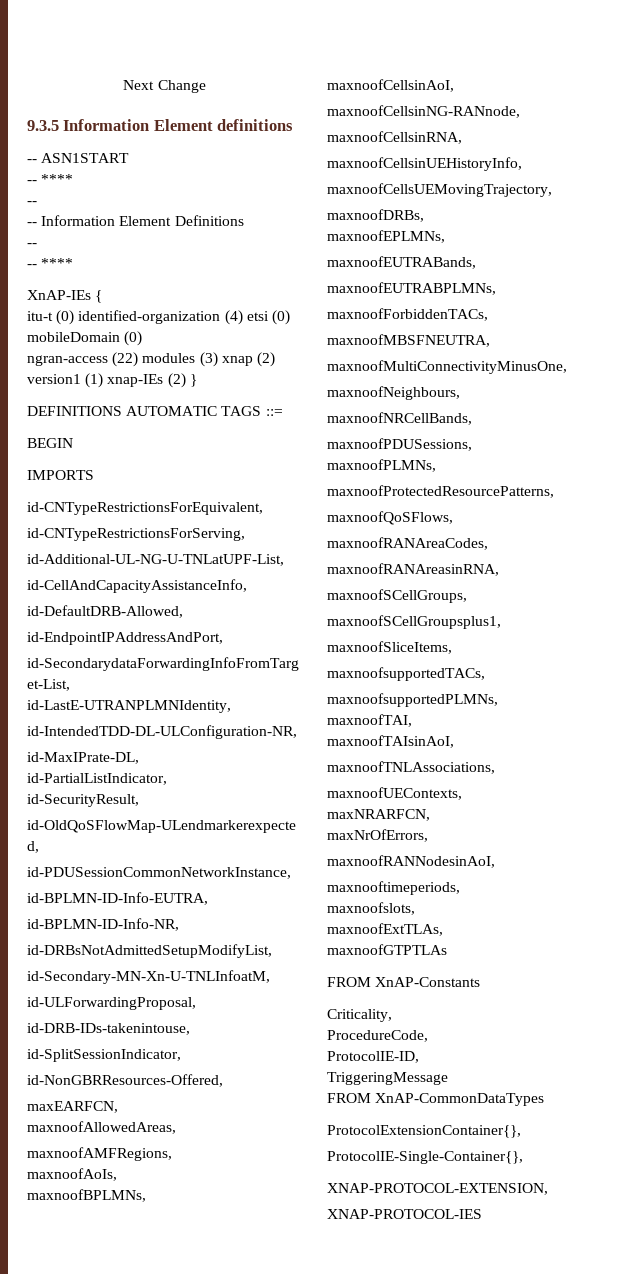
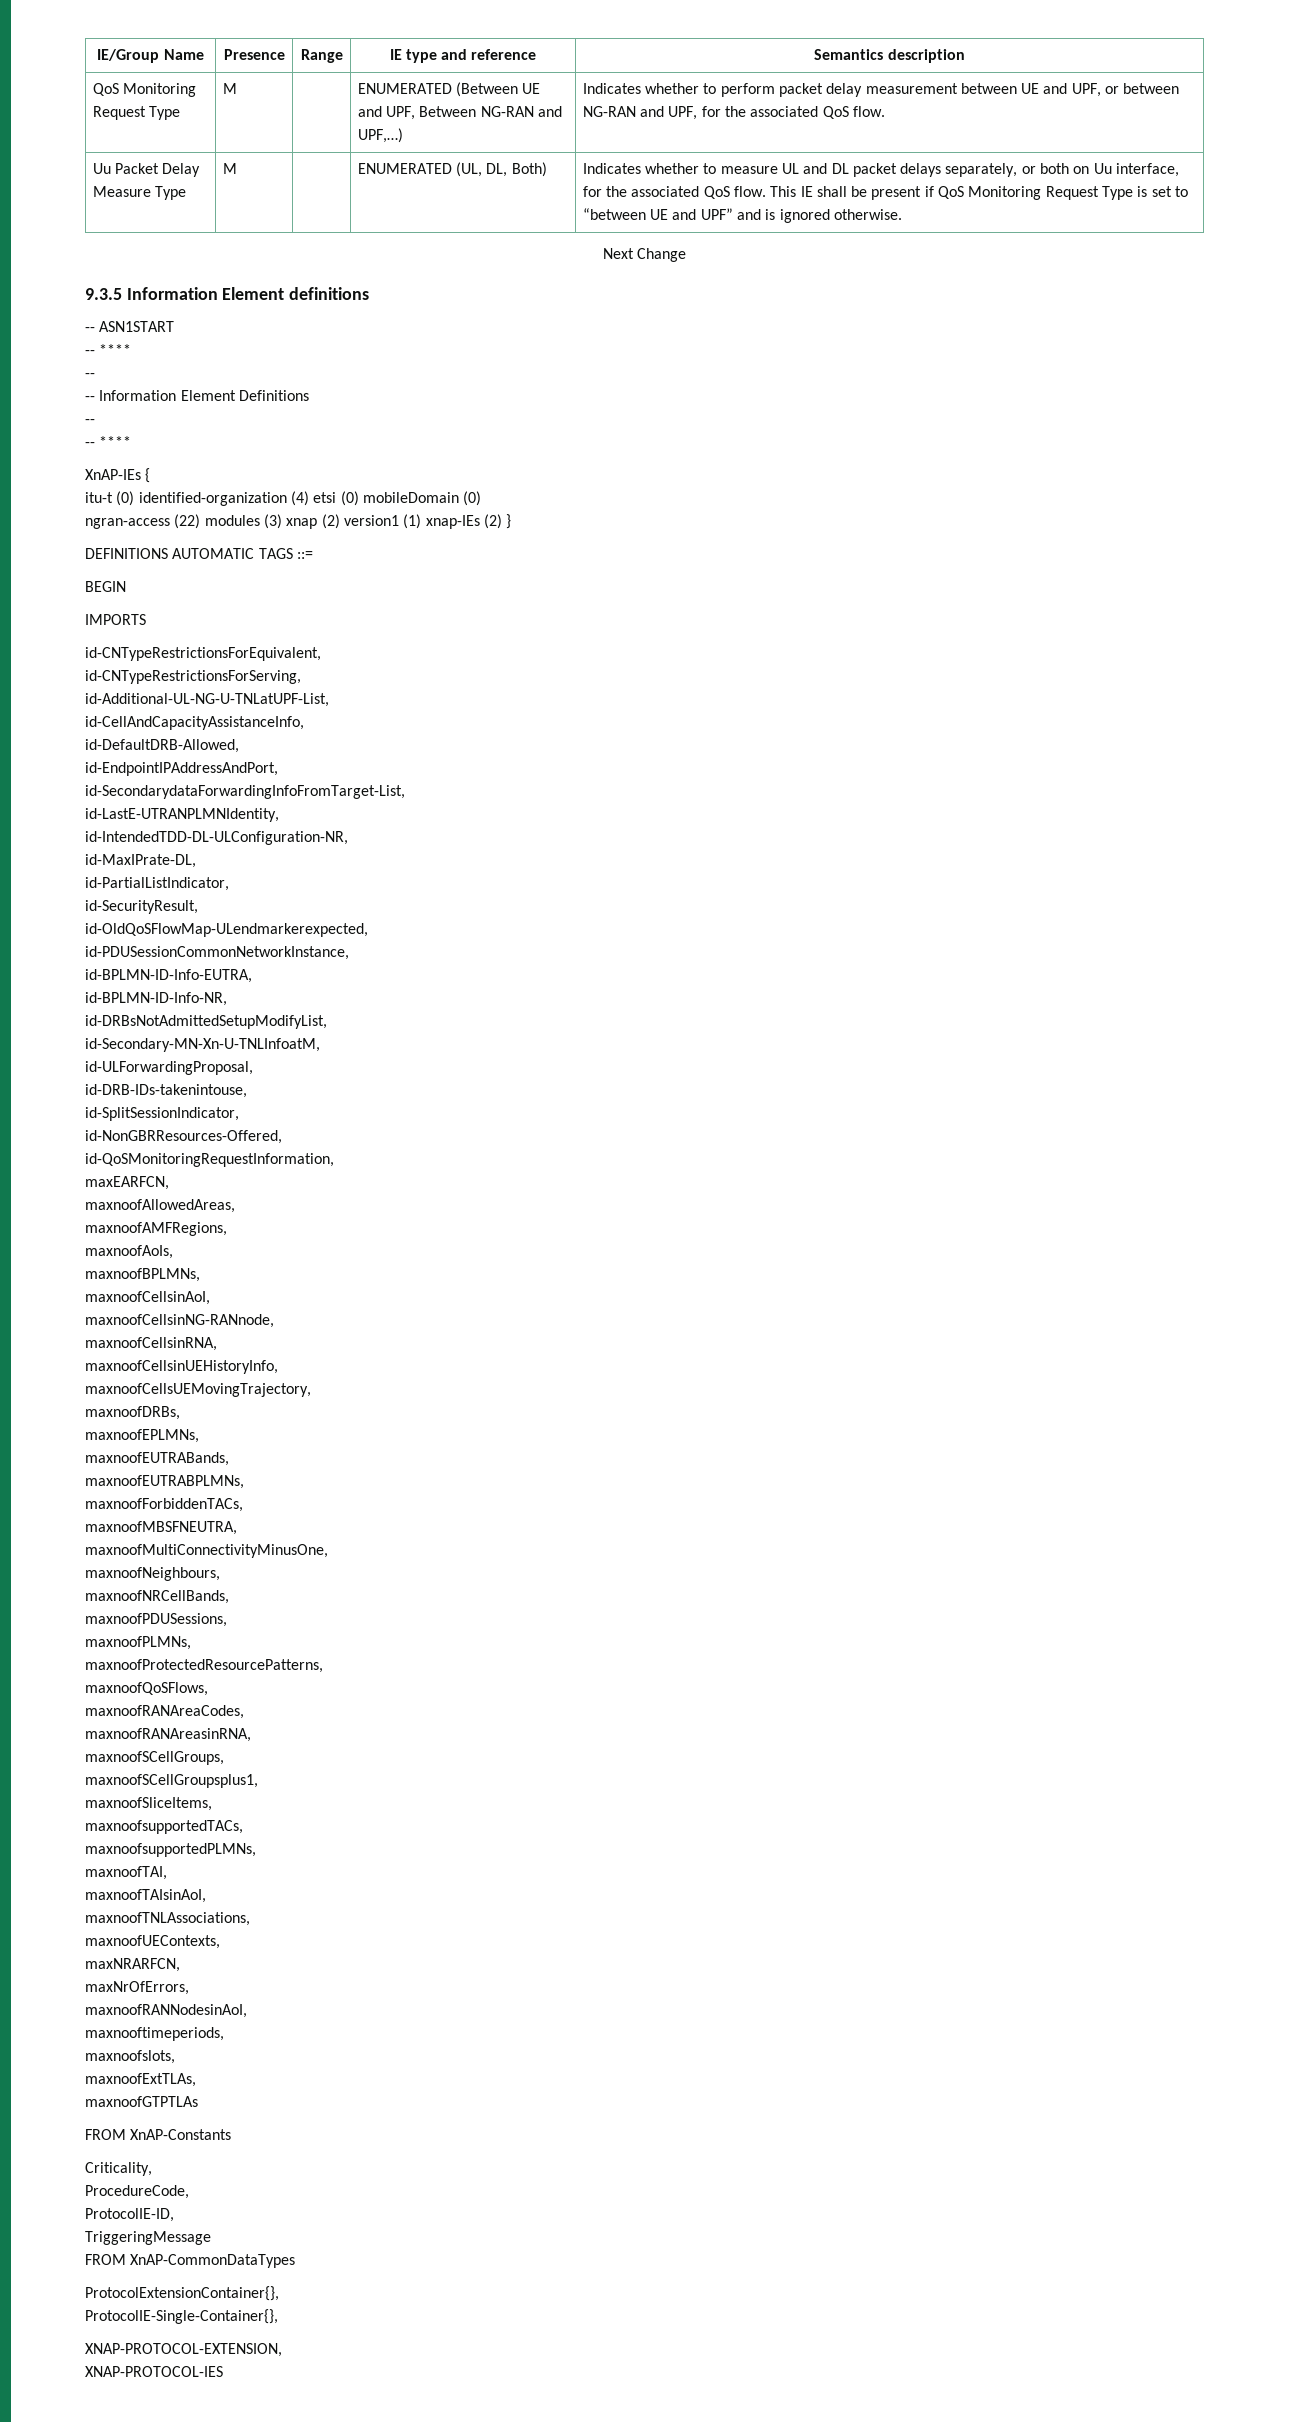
+ IE/Group Name | Presence | Range | IE type and reference | Semantics description
+ QoS Monitoring Request Type | M | | ENUMERATED (Between UE and UPF, Between NG-RAN and UPF,…) | Indicates whether to perform packet delay measurement between UE and UPF, or between NG-RAN and UPF, for the associated QoS flow.
+ Uu Packet Delay Measure Type | M | | ENUMERATED (UL, DL, Both) | Indicates whether to measure UL and DL packet delays separately, or both on Uu interface, for the associated QoS flow. This IE shall be present if QoS Monitoring Request Type is set to “between UE and UPF” and is ignored otherwise.
+ id-QoSMonitoringRequestInformation,

